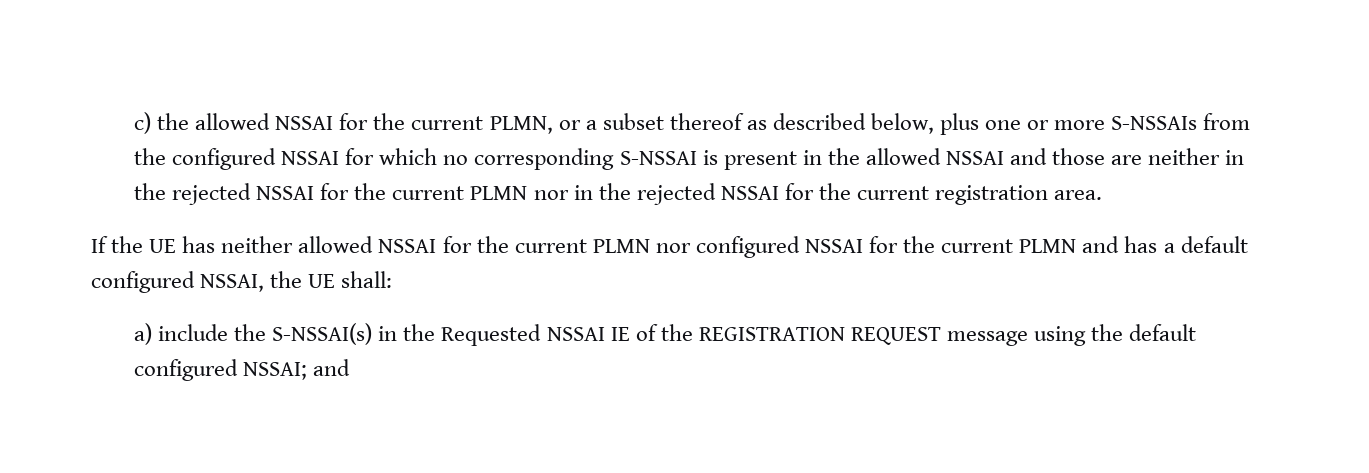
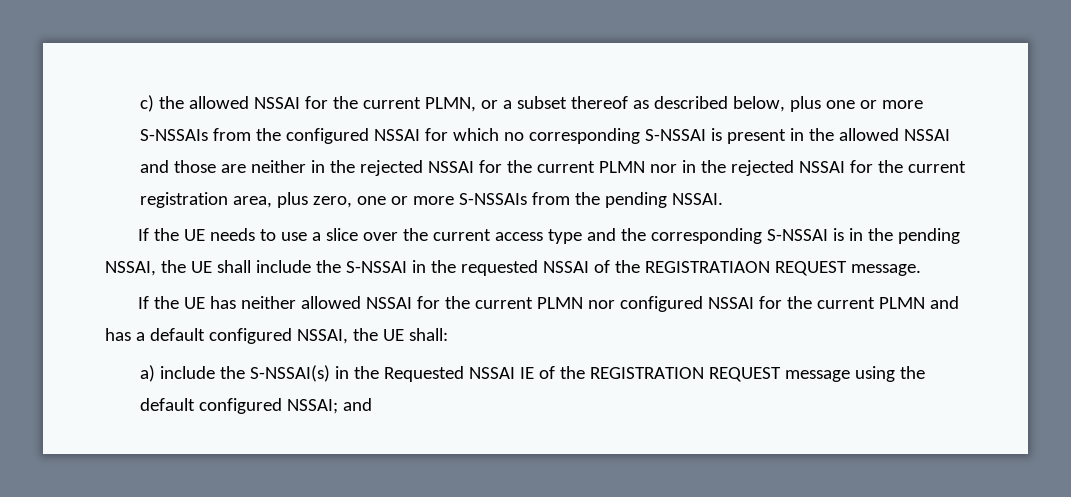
- c) the allowed NSSAI for the current PLMN, or a subset thereof as described below, plus one or more S-NSSAIs from the configured NSSAI for which no corresponding S-NSSAI is present in the allowed NSSAI and those are neither in the rejected NSSAI for the current PLMN nor in the rejected NSSAI for the current registration area.
+ c) the allowed NSSAI for the current PLMN, or a subset thereof as described below, plus one or more S-NSSAIs from the configured NSSAI for which no corresponding S-NSSAI is present in the allowed NSSAI and those are neither in the rejected NSSAI for the current PLMN nor in the rejected NSSAI for the current registration area, plus zero, one or more S-NSSAIs from the pending NSSAI.
+ If the UE needs to use a slice over the current access type and the corresponding S-NSSAI is in the pending NSSAI, the UE shall include the S-NSSAI in the requested NSSAI of the REGISTRATIAON REQUEST message.

